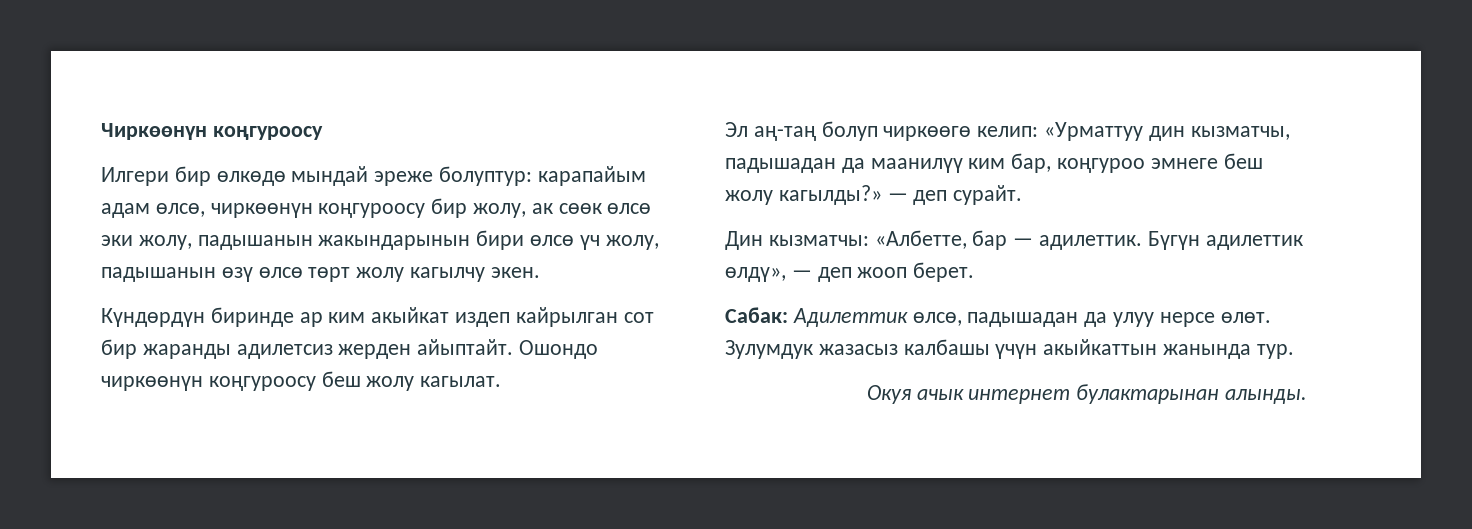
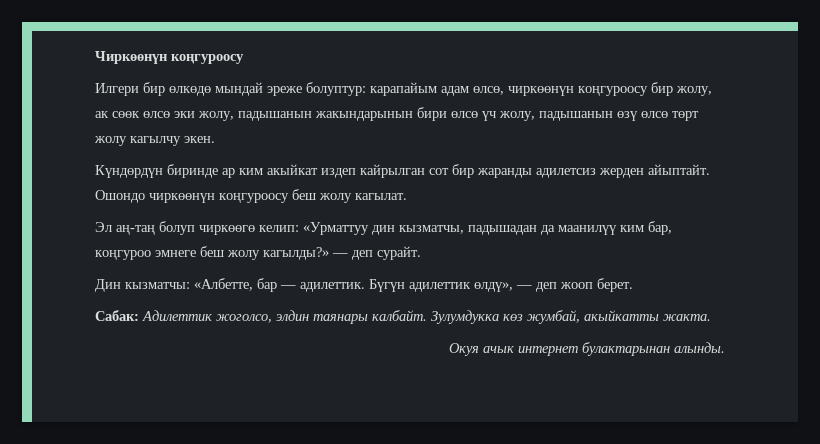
- Сабак: Адилеттик өлсө, падышадан да улуу нерсе өлөт. Зулумдук жазасыз калбашы үчүн акыйкаттын жанында тур.
+ Сабак: Адилеттик жоголсо, элдин таянары калбайт. Зулумдукка көз жумбай, акыйкатты жакта.

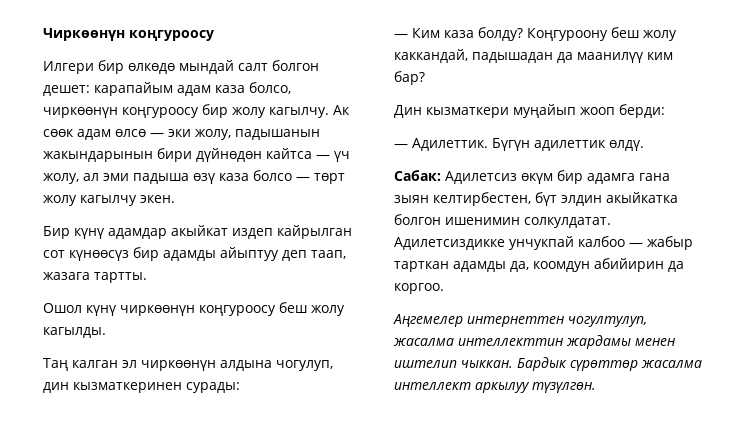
- Илгери бир өлкөдө мындай эреже болуптур: карапайым адам өлсө, чиркөөнүн коңгуроосу бир жолу, ак сөөк өлсө эки жолу, падышанын жакындарынын бири өлсө үч жолу, падышанын өзү өлсө төрт жолу кагылчу экен.
- Күндөрдүн биринде ар ким акыйкат издеп кайрылган сот бир жаранды адилетсиз жерден айыптайт. Ошондо чиркөөнүн коңгуроосу беш жолу кагылат.
- Эл аң-таң болуп чиркөөгө келип: «Урматтуу дин кызматчы, падышадан да маанилүү ким бар, коңгуроо эмнеге беш жолу кагылды?» — деп сурайт.
- Дин кызматчы: «Албетте, бар — адилеттик. Бүгүн адилеттик өлдү», — деп жооп берет.
- Сабак: Адилеттик жоголсо, элдин таянары калбайт. Зулумдукка көз жумбай, акыйкатты жакта.
- Окуя ачык интернет булактарынан алынды.
+ Илгери бир өлкөдө мындай салт болгон дешет: карапайым адам каза болсо, чиркөөнүн коңгуроосу бир жолу кагылчу. Ак сөөк адам өлсө — эки жолу, падышанын жакындарынын бири дүйнөдөн кайтса — үч жолу, ал эми падыша өзү каза болсо — төрт жолу кагылчу экен.
+ Бир күнү адамдар акыйкат издеп кайрылган сот күнөөсүз бир адамды айыптуу деп таап, жазага тартты.
+ Ошол күнү чиркөөнүн коңгуроосу беш жолу кагылды.
+ Таң калган эл чиркөөнүн алдына чогулуп, дин кызматкеринен сурады:
+ — Ким каза болду? Коңгуроону беш жолу каккандай, падышадан да маанилүү ким бар?
+ Дин кызматкери муңайып жооп берди:
+ — Адилеттик. Бүгүн адилеттик өлдү.
+ Сабак: Адилетсиз өкүм бир адамга гана зыян келтирбестен, бүт элдин акыйкатка болгон ишенимин солкулдатат. Адилетсиздикке унчукпай калбоо — жабыр тарткан адамды да, коомдун абийирин да коргоо.
+ Аңгемелер интернеттен чогултулуп, жасалма интеллекттин жардамы менен иштелип чыккан. Бардык сүрөттөр жасалма интеллект аркылуу түзүлгөн.

